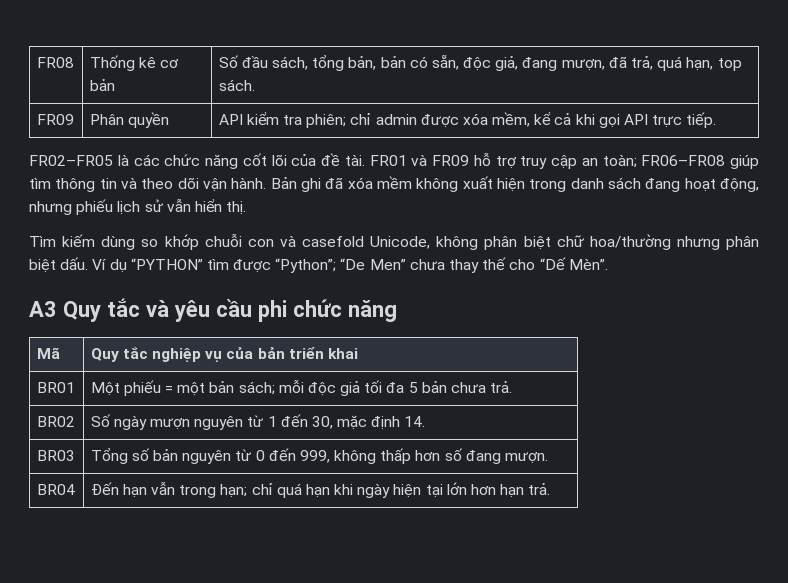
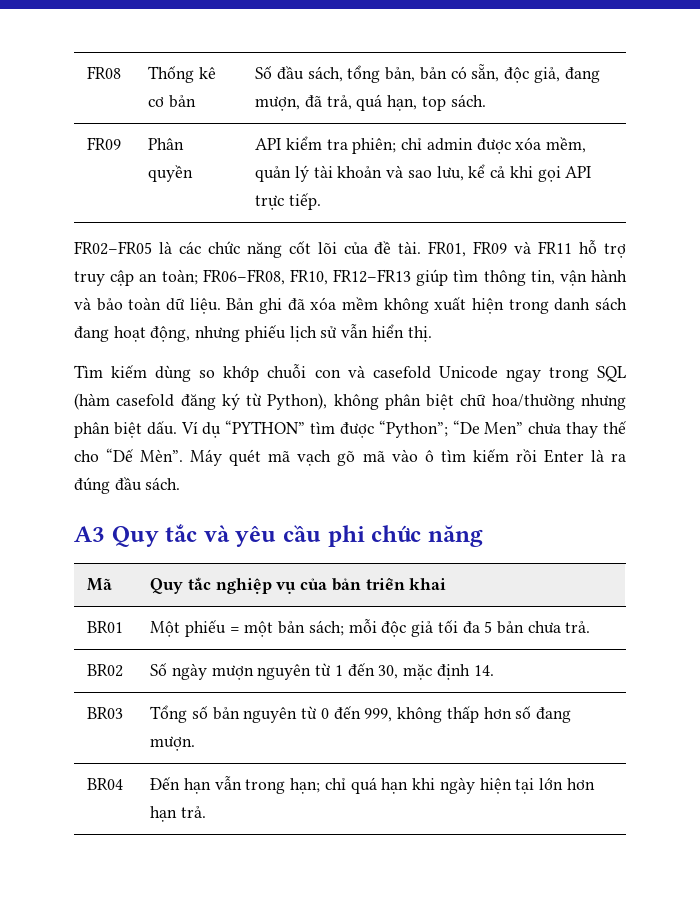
- FR09 | Phân quyền | API kiểm tra phiên; chỉ admin được xóa mềm, kể cả khi gọi API trực tiếp.
+ FR09 | Phân quyền | API kiểm tra phiên; chỉ admin được xóa mềm, quản lý tài khoản và sao lưu, kể cả khi gọi API trực tiếp.
- FR01 và FR09 hỗ trợ truy cập an toàn; FR06–FR08 giúp tìm thông tin và theo dõi vận hành.
+ FR01, FR09 và FR11 hỗ trợ truy cập an toàn; FR06–FR08, FR10, FR12–FR13 giúp tìm thông tin, vận hành và bảo toàn dữ liệu.
- Tìm kiếm dùng so khớp chuỗi con và casefold Unicode, không phân biệt chữ hoa/thường nhưng phân biệt dấu.
+ Tìm kiếm dùng so khớp chuỗi con và casefold Unicode ngay trong SQL (hàm casefold đăng ký từ Python), không phân biệt chữ hoa/thường nhưng phân biệt dấu.
+ Máy quét mã vạch gõ mã vào ô tìm kiếm rồi Enter là ra đúng đầu sách.

